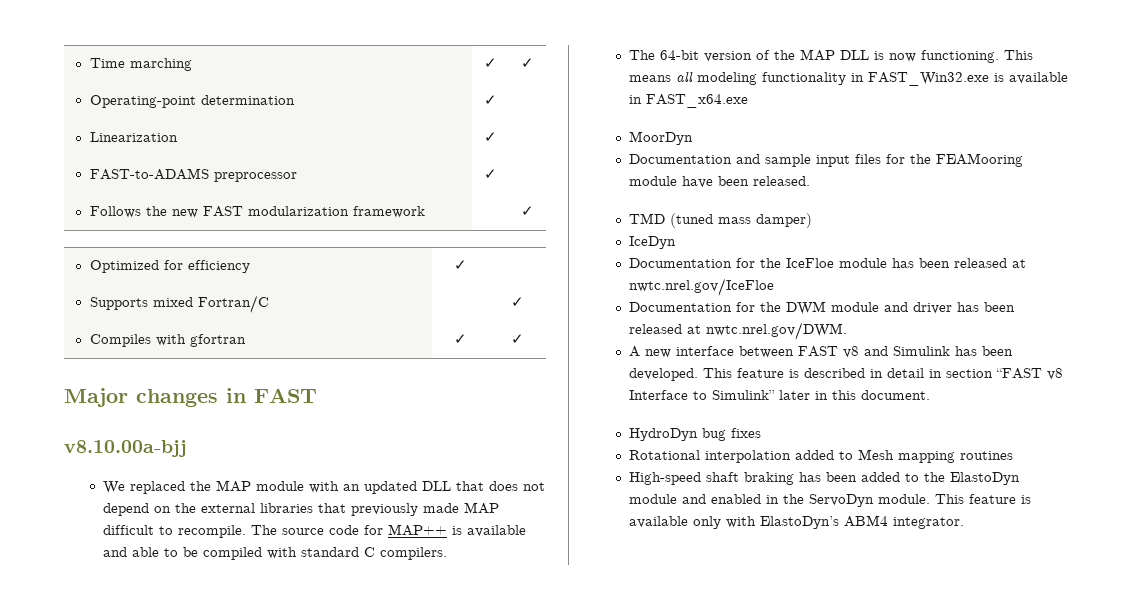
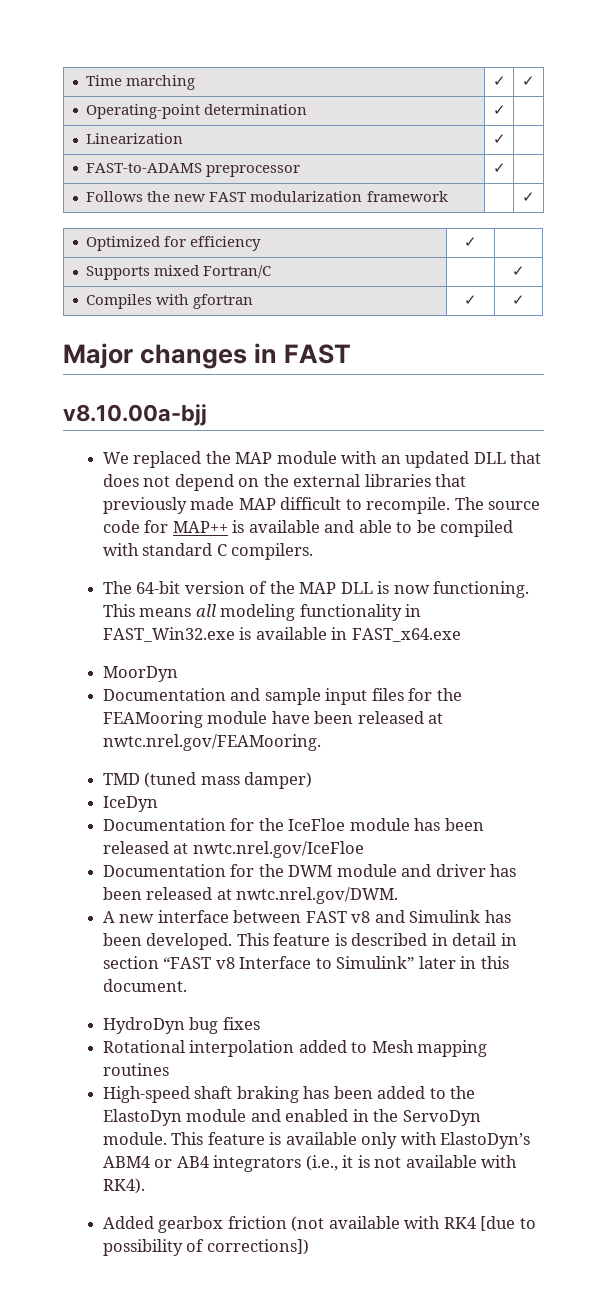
- Documentation and sample input files for the FEAMooring module have been released.
+ Documentation and sample input files for the FEAMooring module have been released at nwtc.nrel.gov/FEAMooring.
- This feature is available only with ElastoDyn’s ABM4 integrator.
+ This feature is available only with ElastoDyn’s ABM4 or AB4 integrators (i.e., it is not available with RK4).
+ Added gearbox friction (not available with RK4 [due to possibility of corrections])

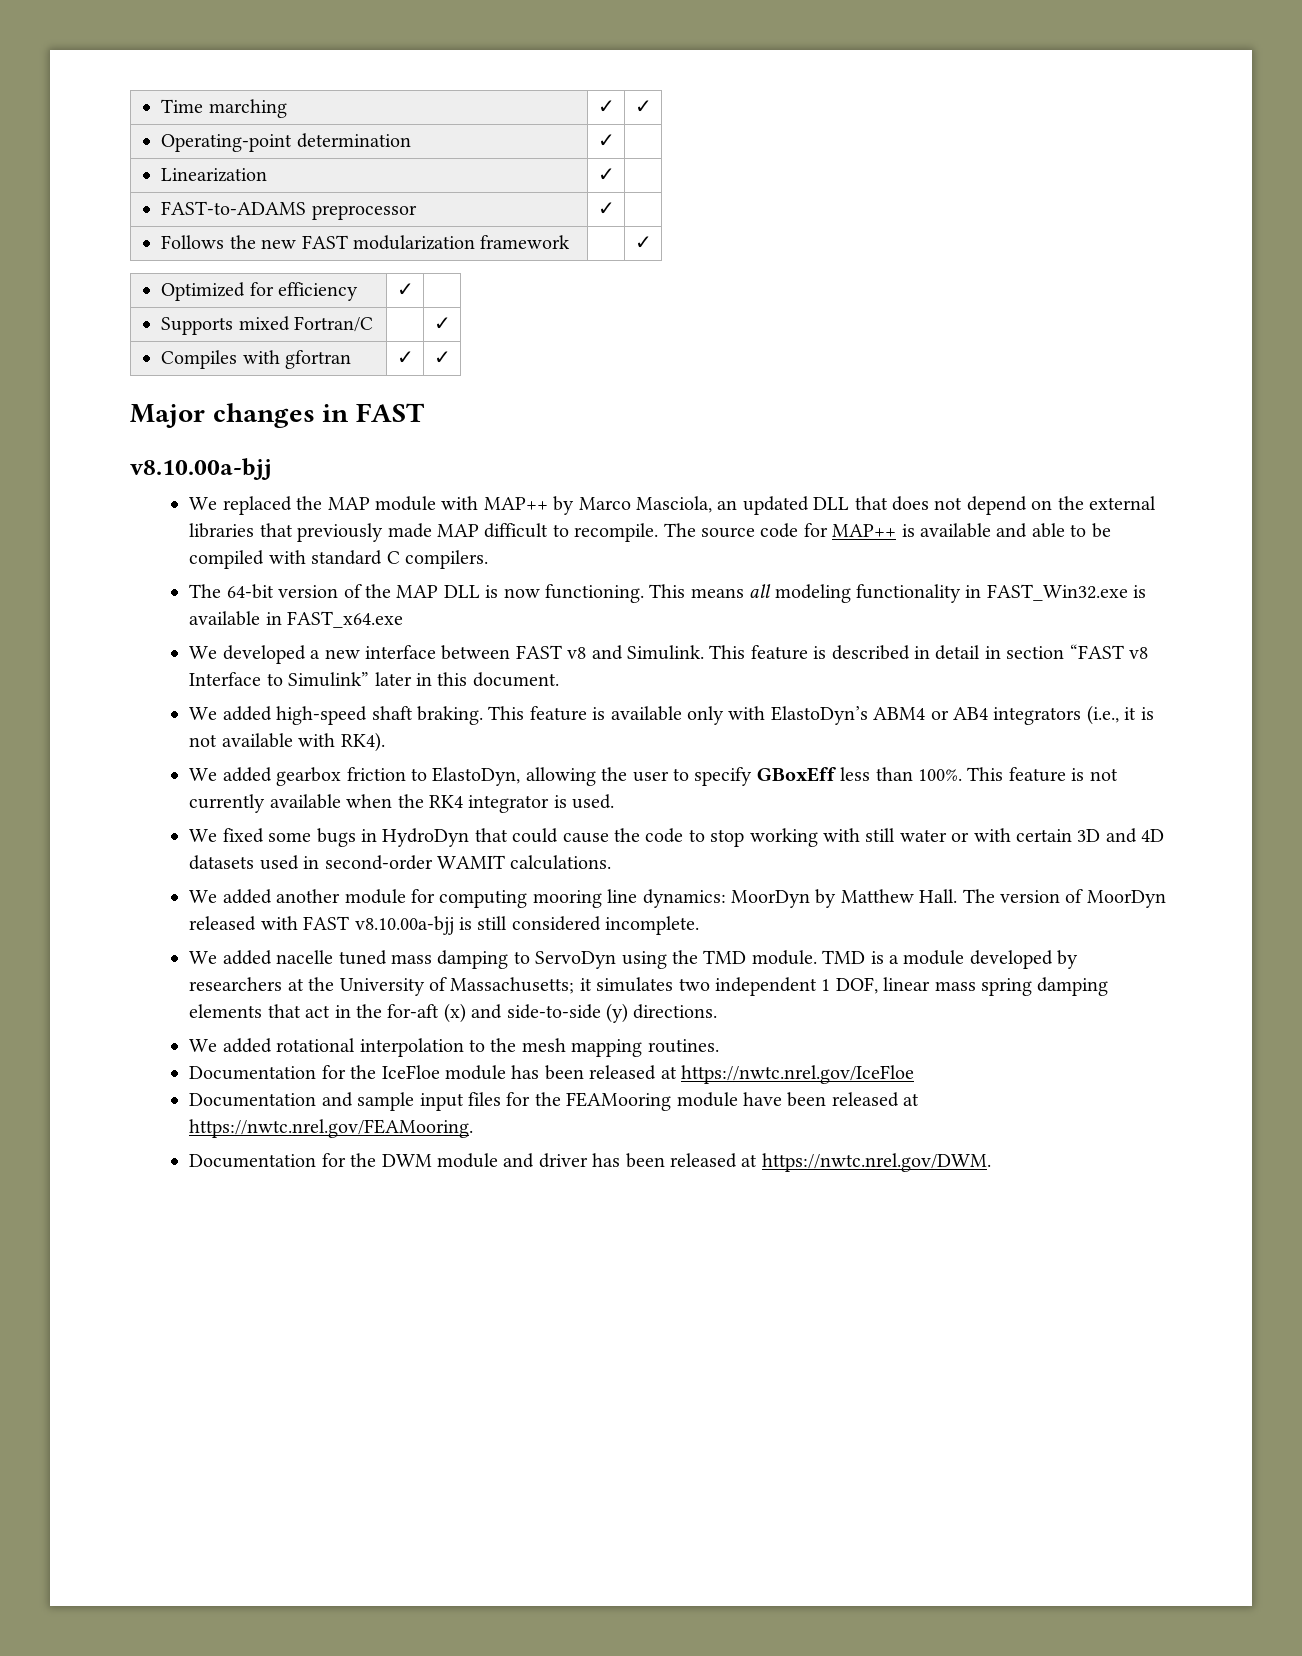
- We replaced the MAP module with an updated DLL that does not depend on the external libraries that previously made MAP difficult to recompile.
+ We replaced the MAP module with MAP++ by Marco Masciola, an updated DLL that does not depend on the external libraries that previously made MAP difficult to recompile.
- MoorDyn
- Documentation and sample input files for the FEAMooring module have been released at nwtc.nrel.gov/FEAMooring.
- TMD (tuned mass damper)
- IceDyn
- Documentation for the IceFloe module has been released at nwtc.nrel.gov/IceFloe
- Documentation for the DWM module and driver has been released at nwtc.nrel.gov/DWM.
- A new interface between FAST v8 and Simulink has been developed.
+ We developed a new interface between FAST v8 and Simulink.
- HydroDyn bug fixes
- Rotational interpolation added to Mesh mapping routines
- High-speed shaft braking has been added to the ElastoDyn module and enabled in the ServoDyn module.
+ We added high-speed shaft braking.
- Added gearbox friction (not available with RK4 [due to possibility of corrections])
+ We added gearbox friction to ElastoDyn, allowing the user to specify GBoxEff less than 100%. This feature is not currently available when the RK4 integrator is used.
+ We fixed some bugs in HydroDyn that could cause the code to stop working with still water or with certain 3D and 4D datasets used in second-order WAMIT calculations.
+ We added another module for computing mooring line dynamics: MoorDyn by Matthew Hall. The version of MoorDyn released with FAST v8.10.00a-bjj is still considered incomplete.
+ We added nacelle tuned mass damping to ServoDyn using the TMD module. TMD is a module developed by researchers at the University of Massachusetts; it simulates two independent 1 DOF, linear mass spring damping elements that act in the for-aft (x) and side-to-side (y) directions.
+ We added rotational interpolation to the mesh mapping routines.
+ Documentation for the IceFloe module has been released at https://nwtc.nrel.gov/IceFloe
+ Documentation and sample input files for the FEAMooring module have been released at https://nwtc.nrel.gov/FEAMooring.
+ Documentation for the DWM module and driver has been released at https://nwtc.nrel.gov/DWM.

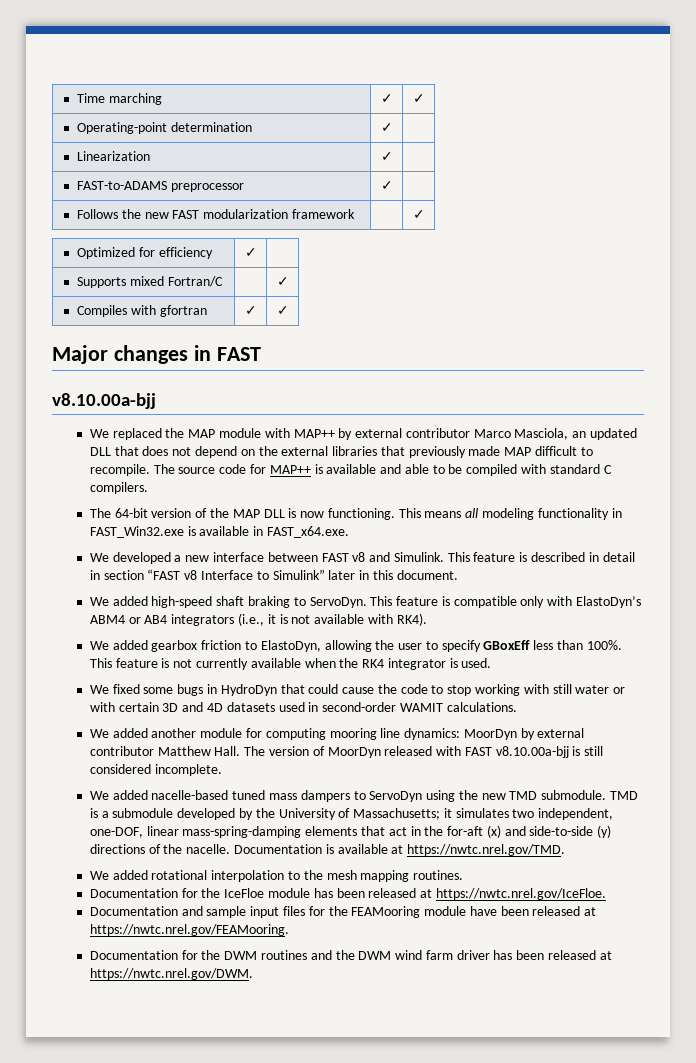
- We replaced the MAP module with MAP++ by Marco Masciola, an updated DLL that does not depend on the external libraries that previously made MAP difficult to recompile.
+ We replaced the MAP module with MAP++ by external contributor Marco Masciola, an updated DLL that does not depend on the external libraries that previously made MAP difficult to recompile.
- This means all modeling functionality in FAST_Win32.exe is available in FAST_x64.exe
+ This means all modeling functionality in FAST_Win32.exe is available in FAST_x64.exe.
- We added high-speed shaft braking. This feature is available only with ElastoDyn’s ABM4 or AB4 integrators (i.e., it is not available with RK4).
+ We added high-speed shaft braking to ServoDyn. This feature is compatible only with ElastoDyn’s ABM4 or AB4 integrators (i.e., it is not available with RK4).
- We added another module for computing mooring line dynamics: MoorDyn by Matthew Hall.
+ We added another module for computing mooring line dynamics: MoorDyn by external contributor Matthew Hall.
- We added nacelle tuned mass damping to ServoDyn using the TMD module.
+ We added nacelle-based tuned mass dampers to ServoDyn using the new TMD submodule.
- TMD is a module developed by researchers at the University of Massachusetts; it simulates two independent 1 DOF, linear mass spring damping elements that act in the for-aft (x) and side-to-side (y) directions.
+ TMD is a submodule developed by the University of Massachusetts; it simulates two independent, one-DOF, linear mass-spring-damping elements that act in the for-aft (x) and side-to-side (y) directions of the nacelle. Documentation is available at https://nwtc.nrel.gov/TMD.
- Documentation for the IceFloe module has been released at https://nwtc.nrel.gov/IceFloe
+ Documentation for the IceFloe module has been released at https://nwtc.nrel.gov/IceFloe.
- Documentation for the DWM module and driver has been released at https://nwtc.nrel.gov/DWM.
+ Documentation for the DWM routines and the DWM wind farm driver has been released at https://nwtc.nrel.gov/DWM.

